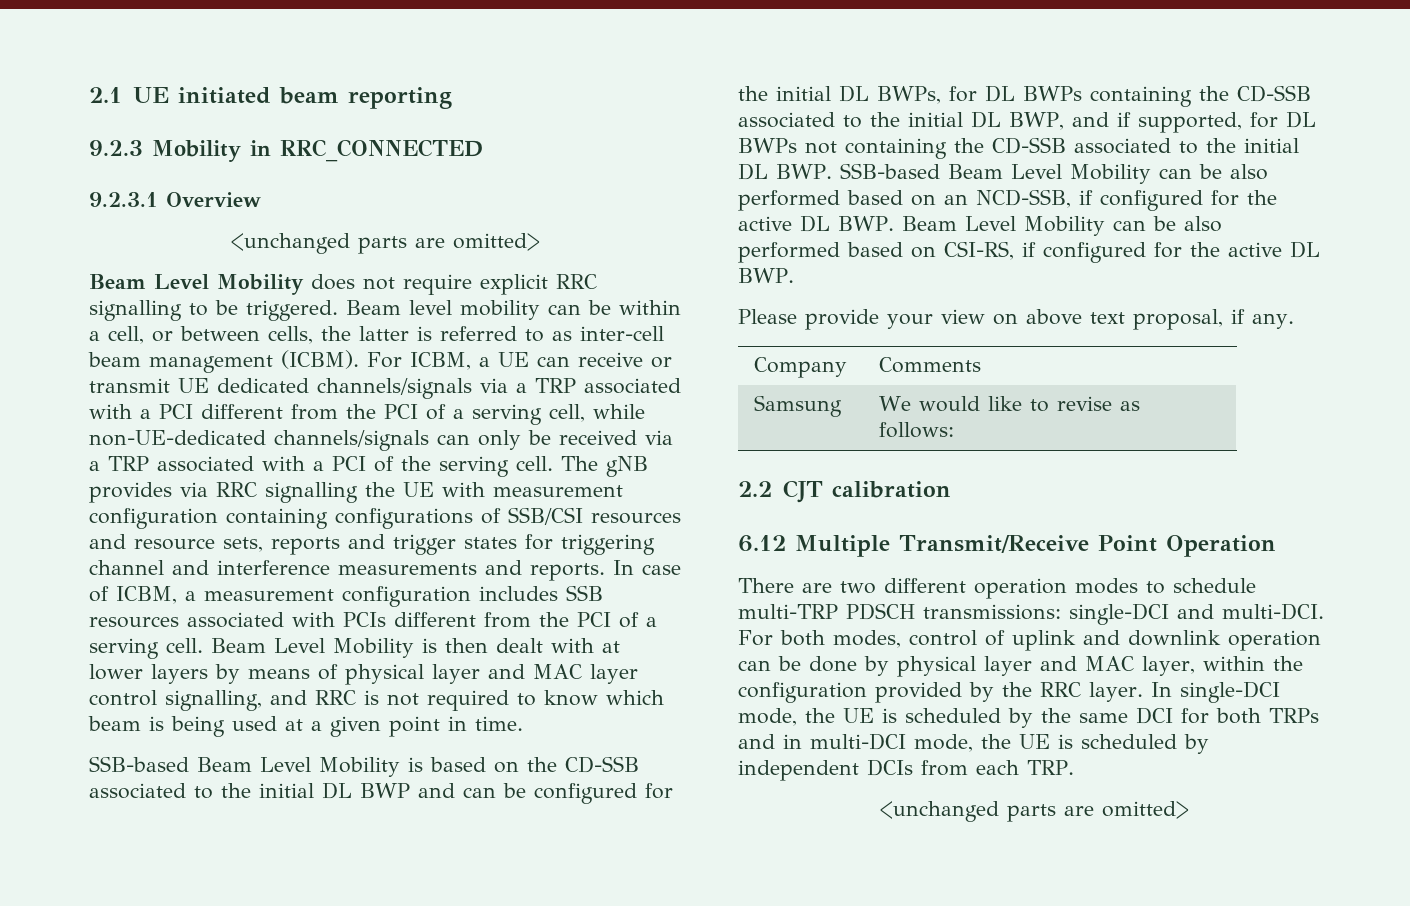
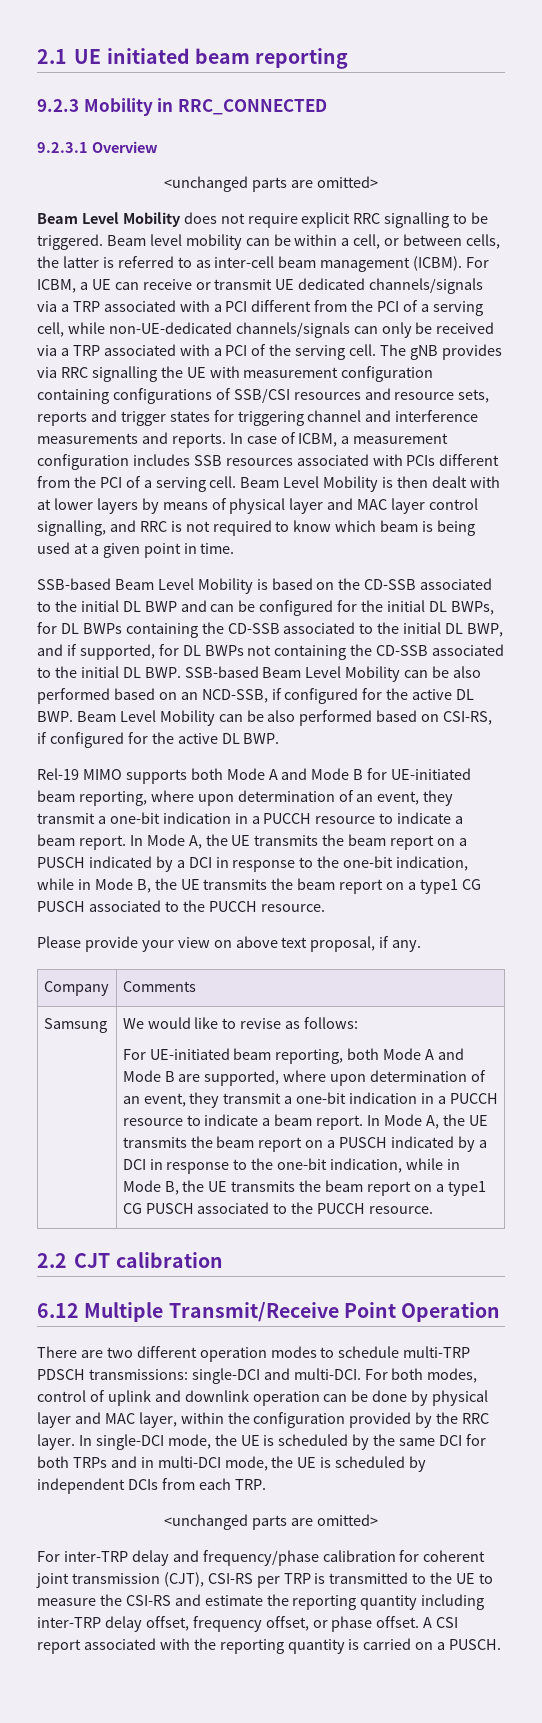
+ Rel-19 MIMO supports both Mode A and Mode B for UE-initiated beam reporting, where upon determination of an event, they transmit a one-bit indication in a PUCCH resource to indicate a beam report. In Mode A, the UE transmits the beam report on a PUSCH indicated by a DCI in response to the one-bit indication, while in Mode B, the UE transmits the beam report on a type1 CG PUSCH associated to the PUCCH resource.
+ For UE-initiated beam reporting, both Mode A and Mode B are supported, where upon determination of an event, they transmit a one-bit indication in a PUCCH resource to indicate a beam report. In Mode A, the UE transmits the beam report on a PUSCH indicated by a DCI in response to the one-bit indication, while in Mode B, the UE transmits the beam report on a type1 CG PUSCH associated to the PUCCH resource.
+ For inter-TRP delay and frequency/phase calibration for coherent joint transmission (CJT), CSI-RS per TRP is transmitted to the UE to measure the CSI-RS and estimate the reporting quantity including inter-TRP delay offset, frequency offset, or phase offset. A CSI report associated with the reporting quantity is carried on a PUSCH.

